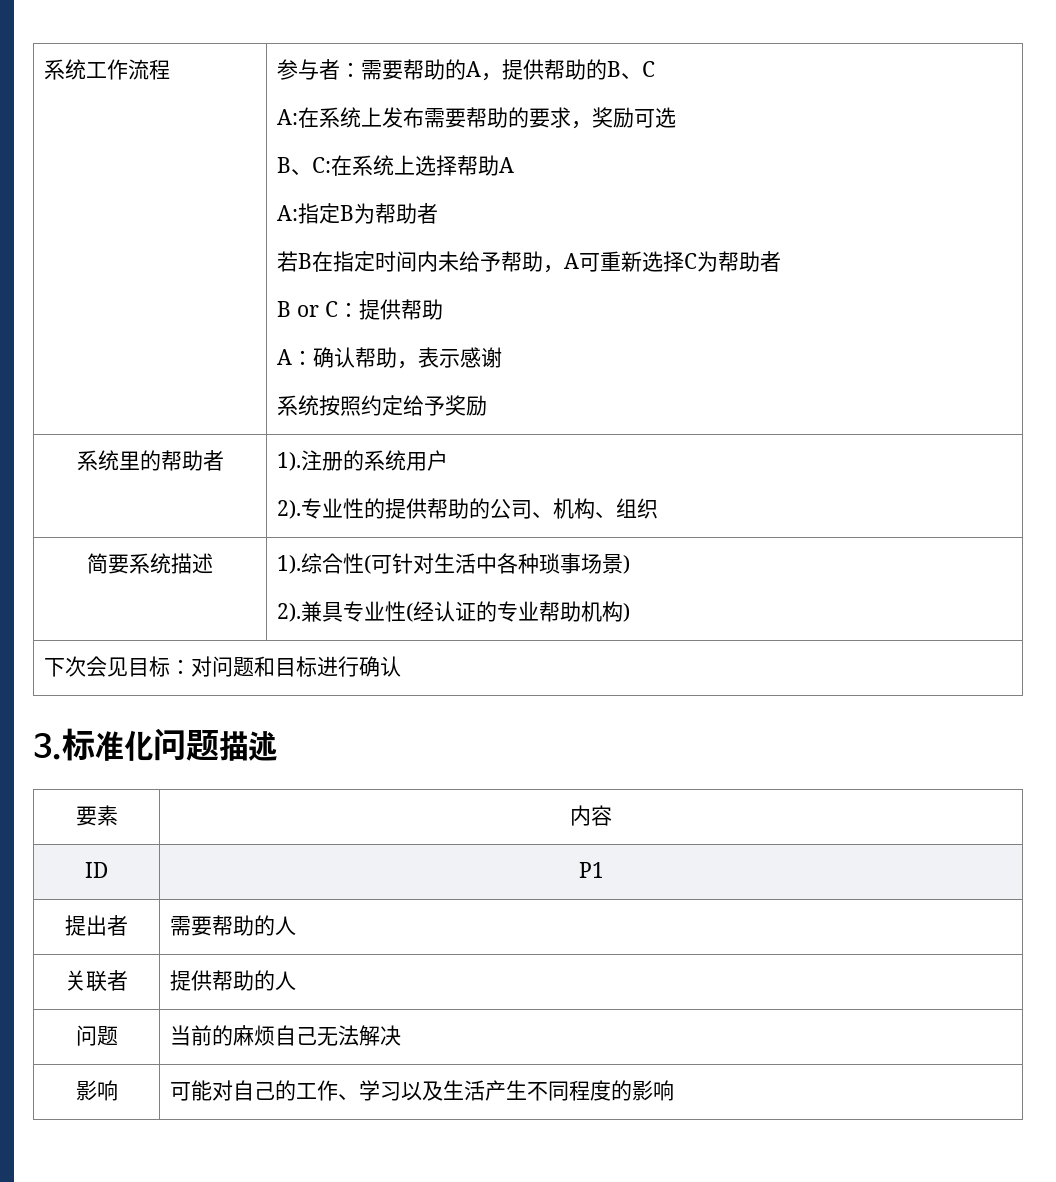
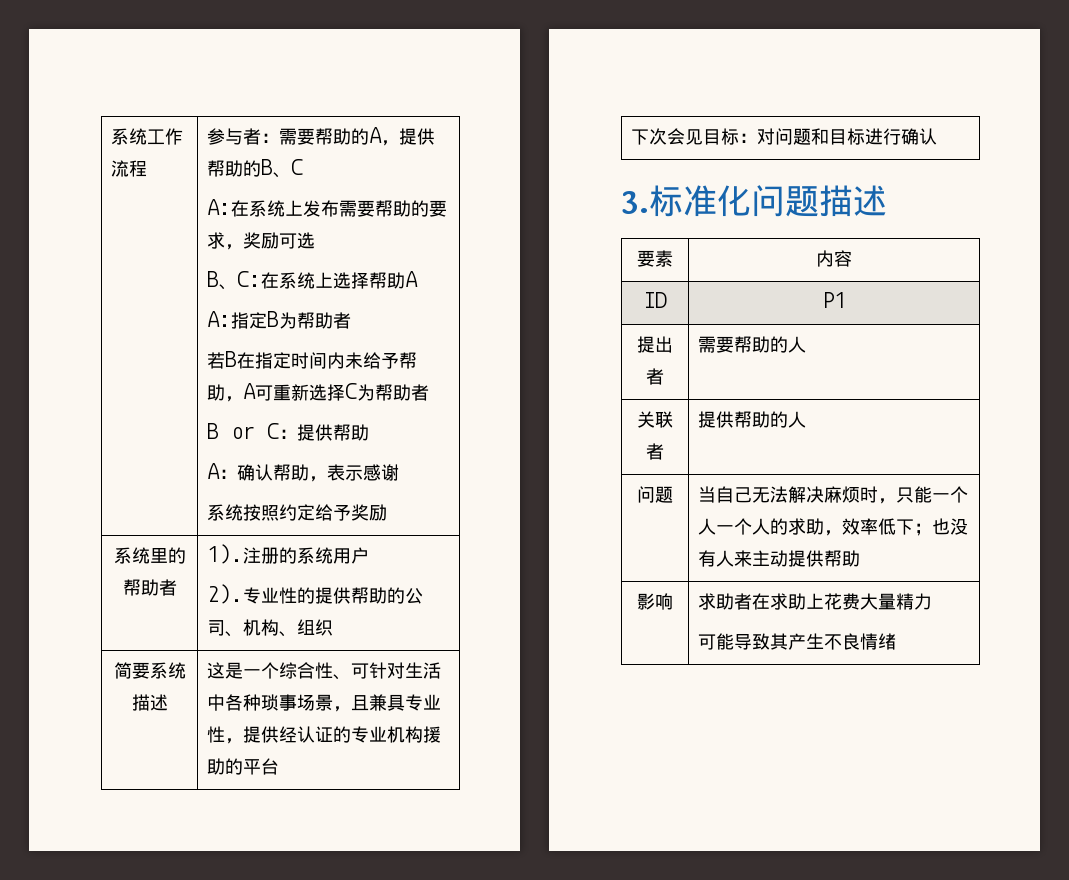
- 简要系统描述 | 1).综合性(可针对生活中各种琐事场景)
- 2).兼具专业性(经认证的专业帮助机构)
+ 简要系统描述 | 这是一个综合性、可针对生活中各种琐事场景，且兼具专业性，提供经认证的专业机构援助的平台
- 问题 | 当前的麻烦自己无法解决
- 影响 | 可能对自己的工作、学习以及生活产生不同程度的影响
+ 问题 | 当自己无法解决麻烦时，只能一个人一个人的求助，效率低下；也没有人来主动提供帮助
+ 影响 | 求助者在求助上花费大量精力
+ 可能导致其产生不良情绪

